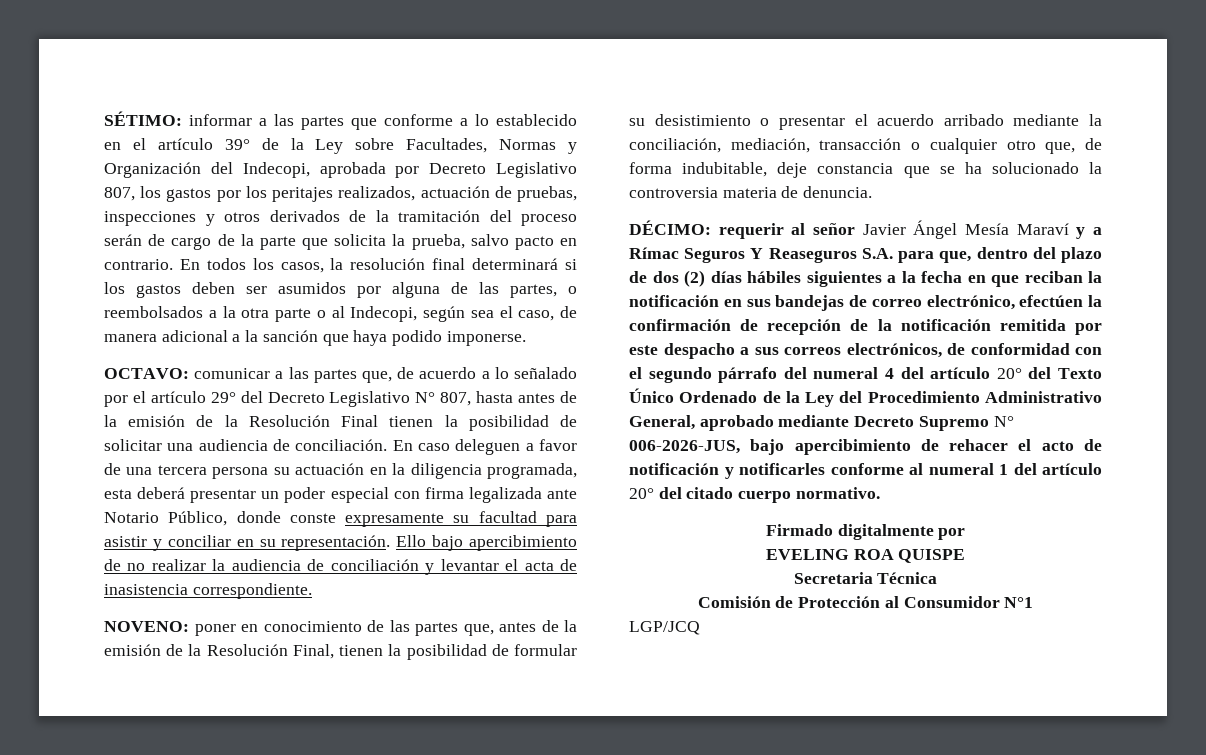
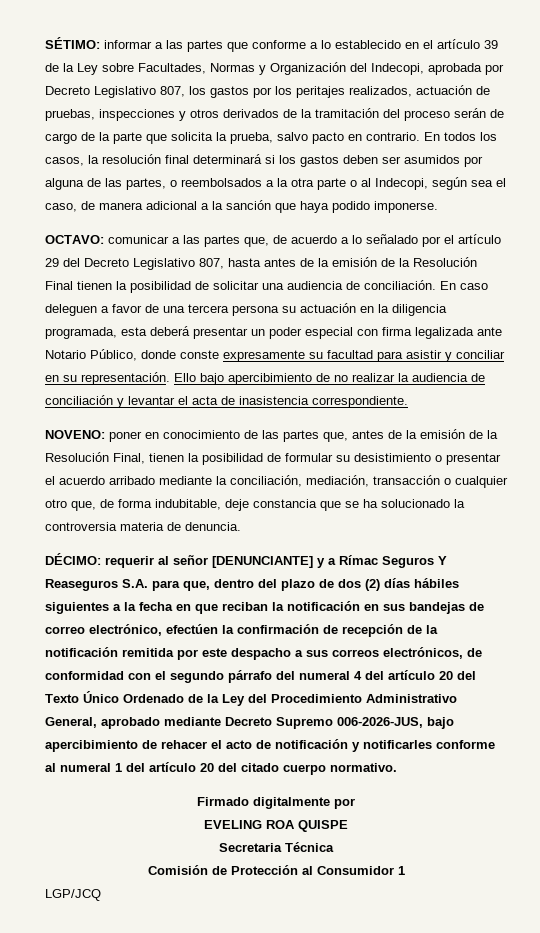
- SÉTIMO: informar a las partes que conforme a lo establecido en el artículo 39° de la Ley sobre Facultades, Normas y Organización del Indecopi, aprobada por Decreto Legislativo 807, los gastos por los peritajes realizados, actuación de pruebas, inspecciones y otros derivados de la tramitación del proceso serán de cargo de la parte que solicita la prueba, salvo pacto en contrario.
+ SÉTIMO: informar a las partes que conforme a lo establecido en el artículo 39 de la Ley sobre Facultades, Normas y Organización del Indecopi, aprobada por Decreto Legislativo 807, los gastos por los peritajes realizados, actuación de pruebas, inspecciones y otros derivados de la tramitación del proceso serán de cargo de la parte que solicita la prueba, salvo pacto en contrario.
- OCTAVO: comunicar a las partes que, de acuerdo a lo señalado por el artículo 29° del Decreto Legislativo N° 807, hasta antes de la emisión de la Resolución Final tienen la posibilidad de solicitar una audiencia de conciliación.
+ OCTAVO: comunicar a las partes que, de acuerdo a lo señalado por el artículo 29 del Decreto Legislativo 807, hasta antes de la emisión de la Resolución Final tienen la posibilidad de solicitar una audiencia de conciliación.
- requerir al señor Javier Ángel Mesía Maraví y a Rímac Seguros Y Reaseguros S.A. para que, dentro del plazo de dos (2) días hábiles siguientes a la fecha en que reciban la notificación en sus bandejas de correo electrónico, efectúen la confirmación de recepción de la notificación remitida por este despacho a sus correos electrónicos, de conformidad con el segundo párrafo del numeral 4 del artículo 20° del Texto Único Ordenado de la Ley del Procedimiento Administrativo General, aprobado mediante Decreto Supremo N° 006-2026-JUS, bajo apercibimiento de rehacer el acto de notificación y notificarles conforme al numeral 1 del artículo 20° del citado cuerpo normativo.
+ requerir al señor [DENUNCIANTE] y a Rímac Seguros Y Reaseguros S.A. para que, dentro del plazo de dos (2) días hábiles siguientes a la fecha en que reciban la notificación en sus bandejas de correo electrónico, efectúen la confirmación de recepción de la notificación remitida por este despacho a sus correos electrónicos, de conformidad con el segundo párrafo del numeral 4 del artículo 20 del Texto Único Ordenado de la Ley del Procedimiento Administrativo General, aprobado mediante Decreto Supremo 006-2026-JUS, bajo apercibimiento de rehacer el acto de notificación y notificarles conforme al numeral 1 del artículo 20 del citado cuerpo normativo.
- Comisión de Protección al Consumidor N°1
+ Comisión de Protección al Consumidor 1

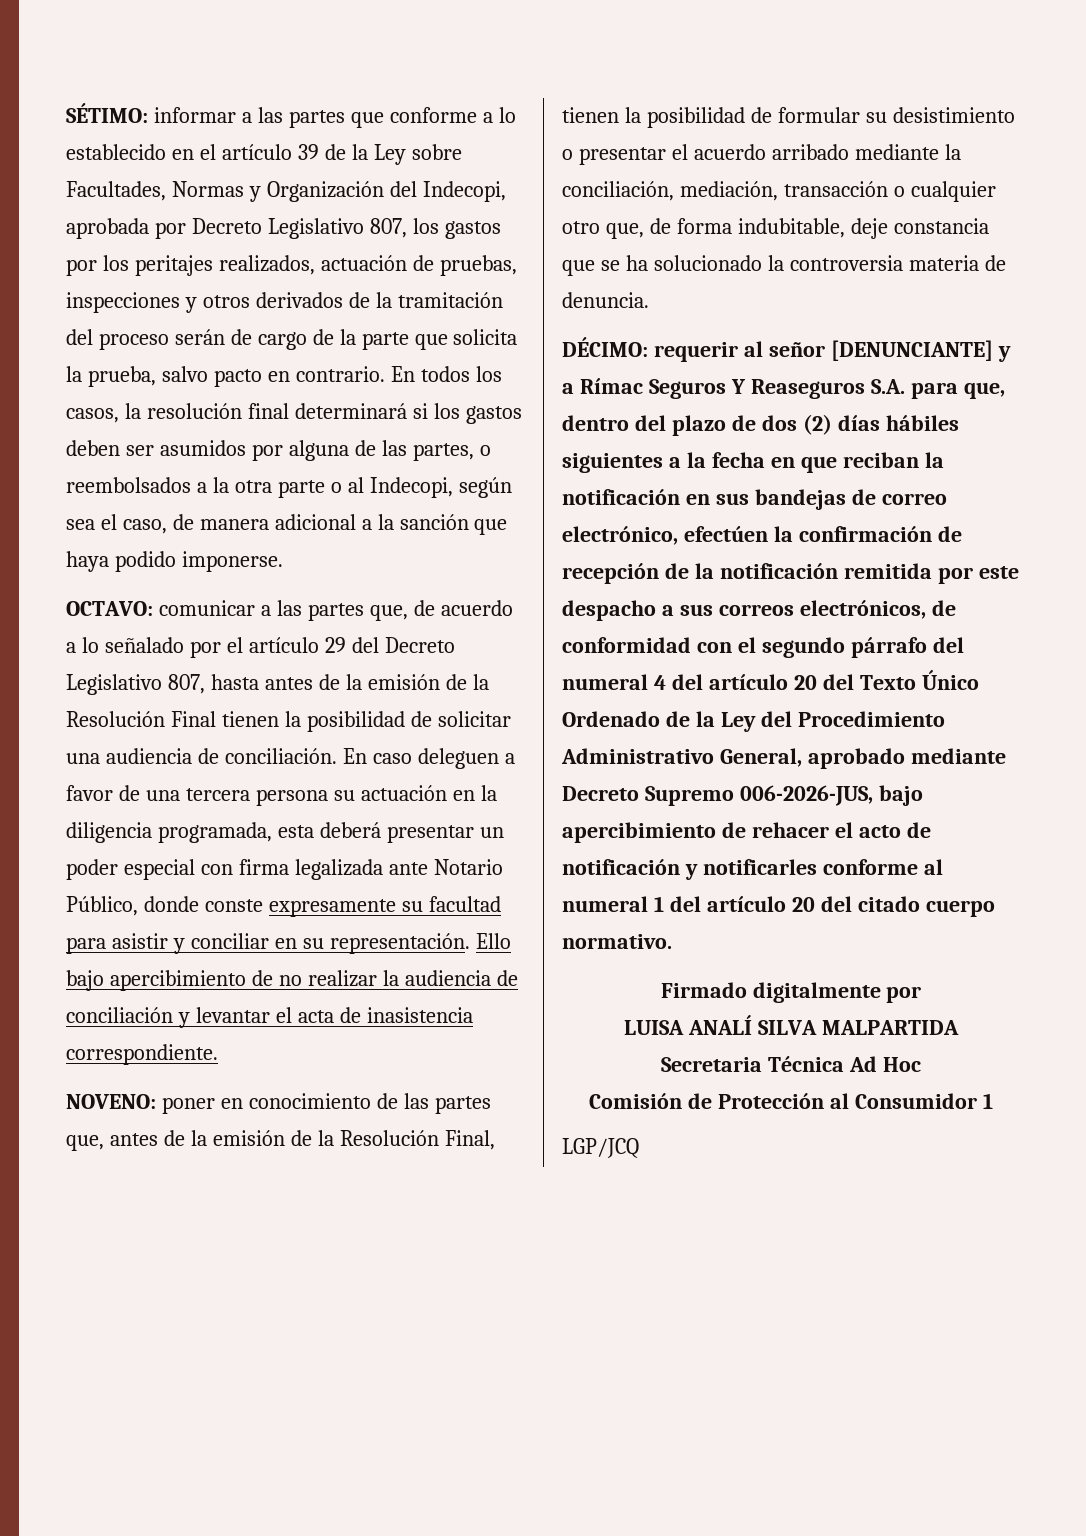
- EVELING ROA QUISPE
+ LUISA ANALÍ SILVA MALPARTIDA
- Secretaria Técnica
+ Secretaria Técnica Ad Hoc

